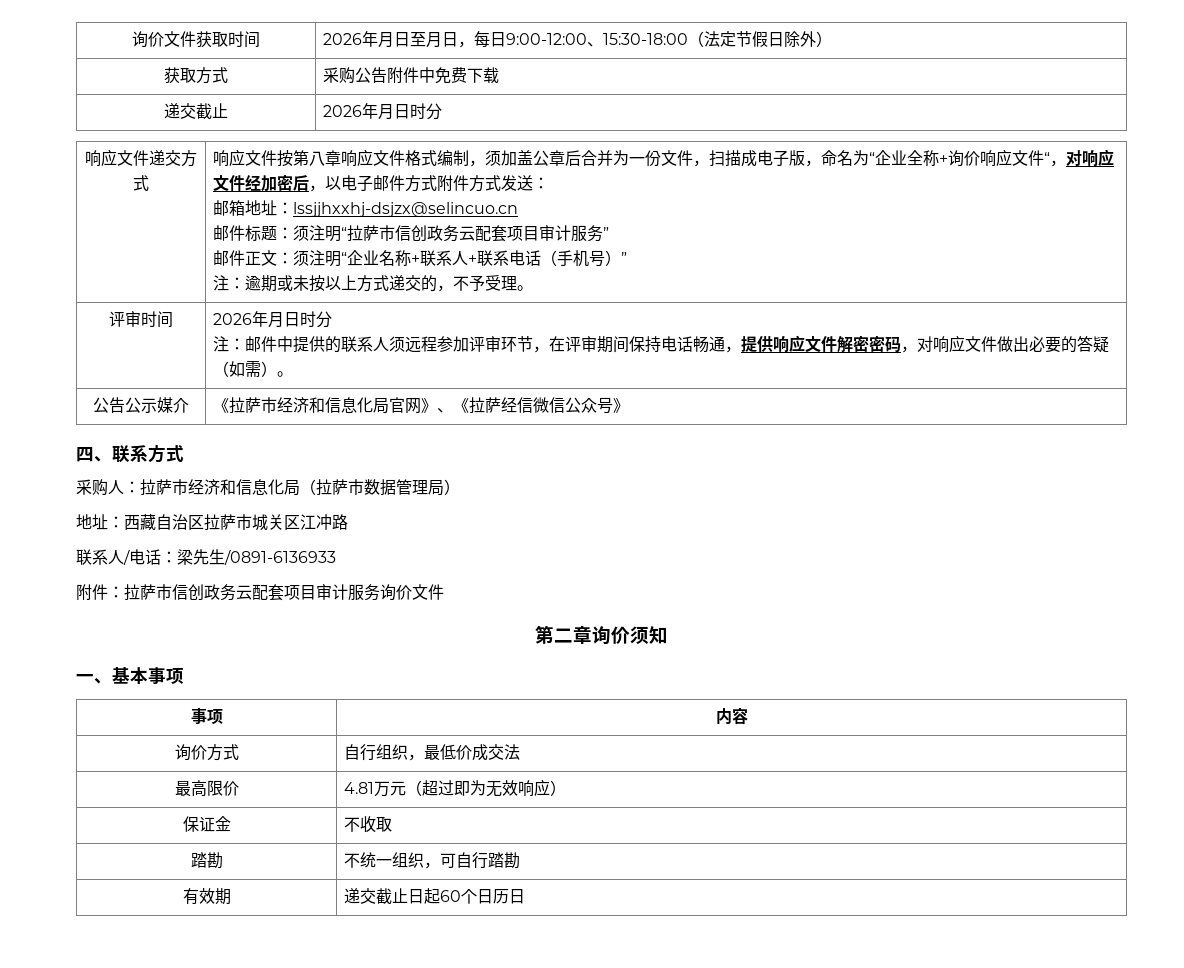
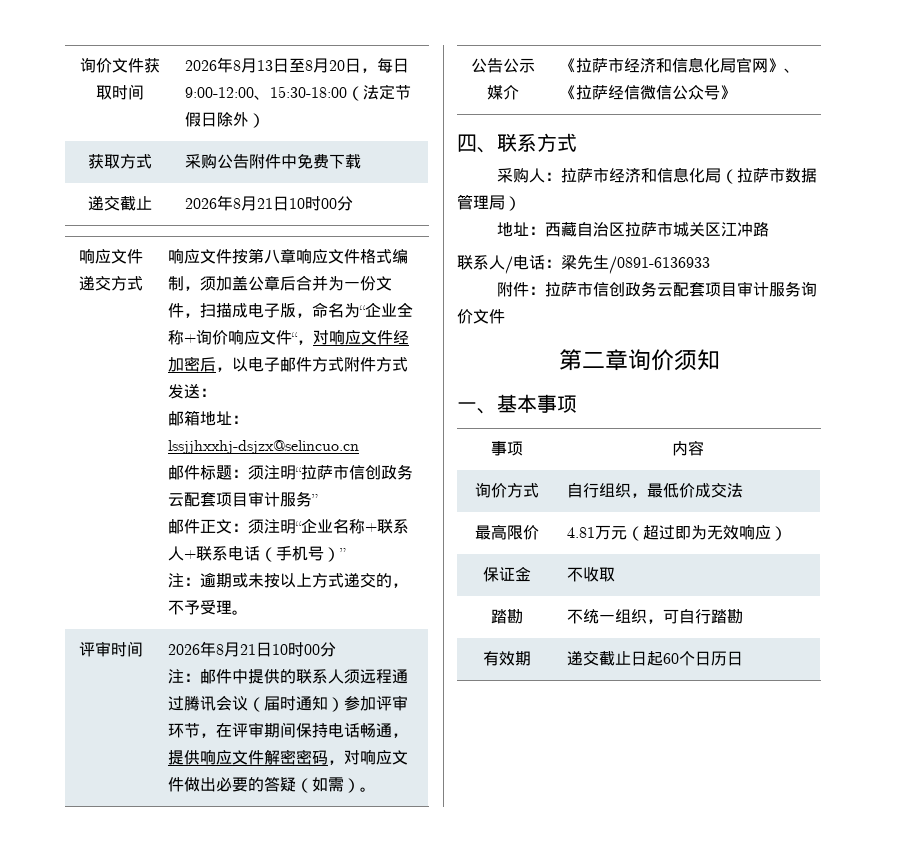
- 询价文件获取时间 | 2026年月日至月日，每日9:00-12:00、15:30-18:00（法定节假日除外）
+ 询价文件获取时间 | 2026年8月13日至8月20日，每日9:00-12:00、15:30-18:00（法定节假日除外）
- 递交截止 | 2026年月日时分
+ 递交截止 | 2026年8月21日10时00分
- 评审时间 | 2026年月日时分
+ 评审时间 | 2026年8月21日10时00分
- 注：邮件中提供的联系人须远程参加评审环节，在评审期间保持电话畅通，提供响应文件解密密码，对响应文件做出必要的答疑（如需）。
+ 注：邮件中提供的联系人须远程通过腾讯会议（届时通知）参加评审环节，在评审期间保持电话畅通，提供响应文件解密密码，对响应文件做出必要的答疑（如需）。

